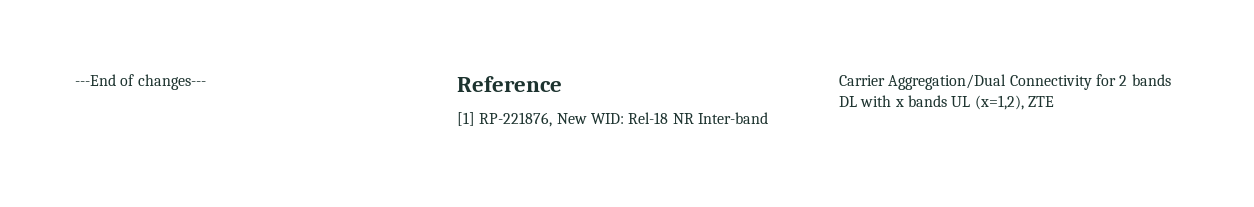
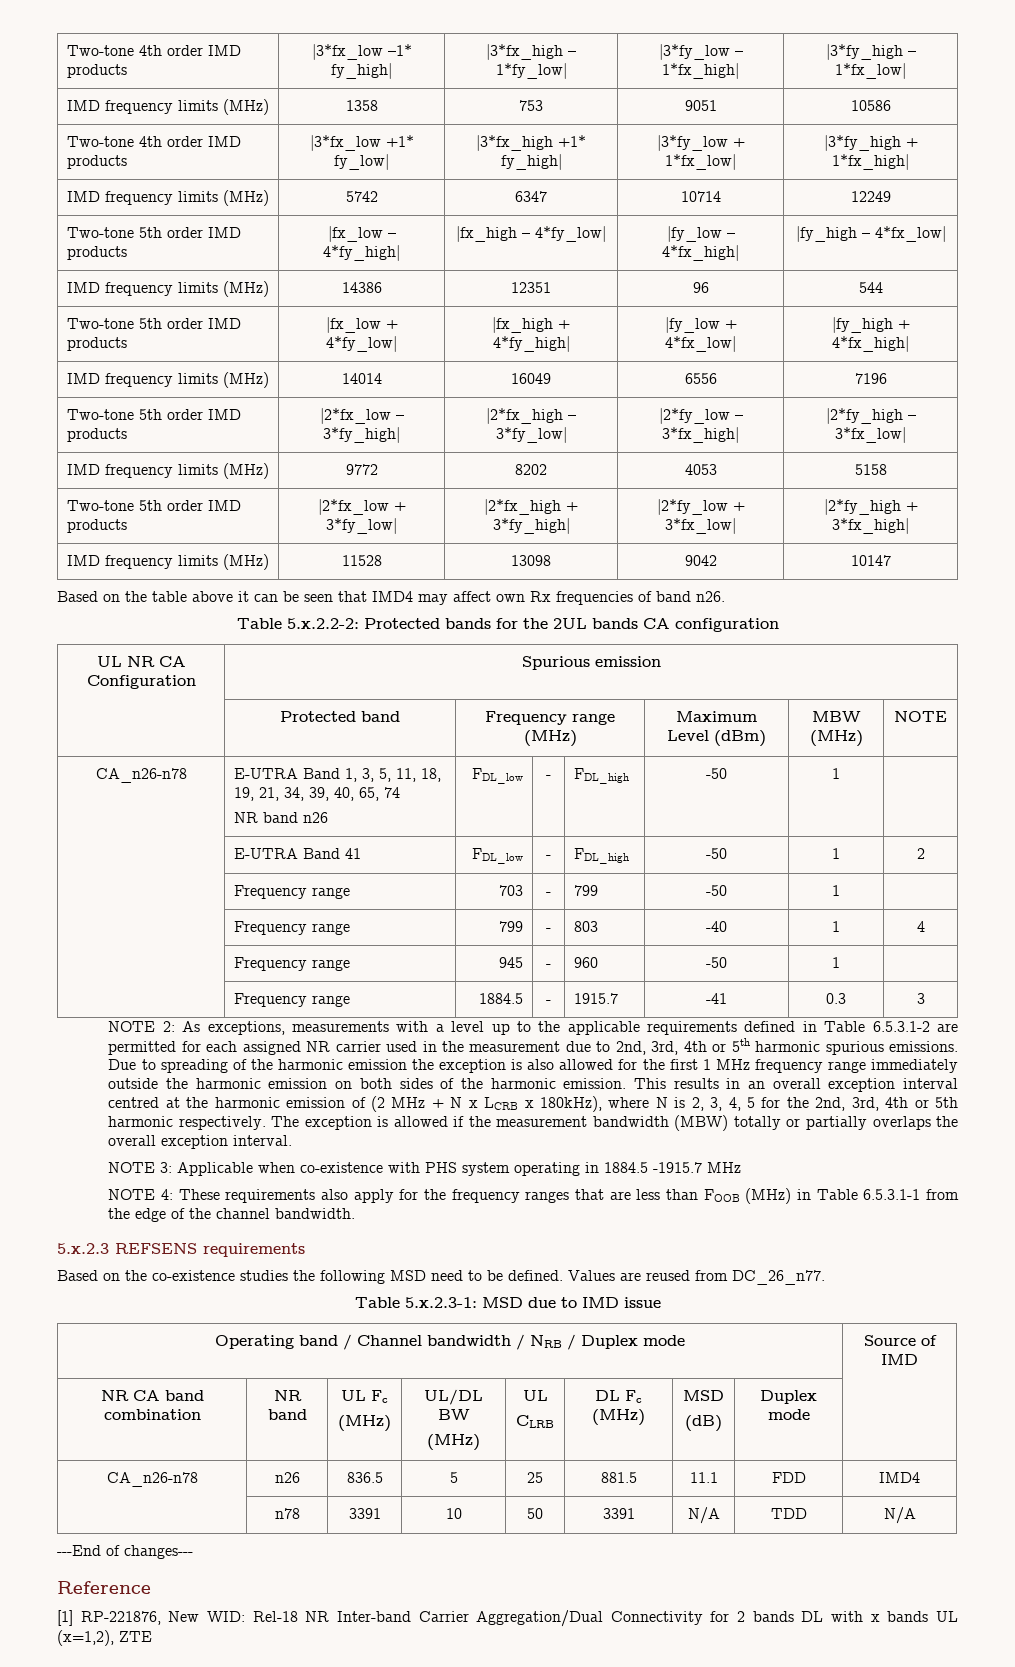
+ Two-tone 4th order IMD products | |3*fx_low –1* fy_high| | |3*fx_high – 1*fy_low| | |3*fy_low – 1*fx_high| | |3*fy_high – 1*fx_low|
+ IMD frequency limits (MHz) | 1358 | 753 | 9051 | 10586
+ Two-tone 4th order IMD products | |3*fx_low +1* fy_low| | |3*fx_high +1* fy_high| | |3*fy_low + 1*fx_low| | |3*fy_high + 1*fx_high|
+ IMD frequency limits (MHz) | 5742 | 6347 | 10714 | 12249
+ Two-tone 5th order IMD products | |fx_low – 4*fy_high| | |fx_high – 4*fy_low| | |fy_low – 4*fx_high| | |fy_high – 4*fx_low|
+ IMD frequency limits (MHz) | 14386 | 12351 | 96 | 544
+ Two-tone 5th order IMD products | |fx_low + 4*fy_low| | |fx_high + 4*fy_high| | |fy_low + 4*fx_low| | |fy_high + 4*fx_high|
+ IMD frequency limits (MHz) | 14014 | 16049 | 6556 | 7196
+ Two-tone 5th order IMD products | |2*fx_low – 3*fy_high| | |2*fx_high – 3*fy_low| | |2*fy_low – 3*fx_high| | |2*fy_high – 3*fx_low|
+ IMD frequency limits (MHz) | 9772 | 8202 | 4053 | 5158
+ Two-tone 5th order IMD products | |2*fx_low + 3*fy_low| | |2*fx_high + 3*fy_high| | |2*fy_low + 3*fx_low| | |2*fy_high + 3*fx_high|
+ IMD frequency limits (MHz) | 11528 | 13098 | 9042 | 10147
+ Based on the table above it can be seen that IMD4 may affect own Rx frequencies of band n26.
+ Table 5.x.2.2-2: Protected bands for the 2UL bands CA configuration
+ UL NR CA Configuration | Spurious emission
+ | Protected band | Frequency range (MHz) | Maximum Level (dBm) | MBW (MHz) | NOTE
+ CA_n26-n78 | E-UTRA Band 1, 3, 5, 11, 18, 19, 21, 34, 39, 40, 65, 74
+ NR band n26 | FDL_low | - | FDL_high | -50 | 1 |
+ | E-UTRA Band 41 | FDL_low | - | FDL_high | -50 | 1 | 2
+ | Frequency range | 703 | - | 799 | -50 | 1 |
+ | Frequency range | 799 | - | 803 | -40 | 1 | 4
+ | Frequency range | 945 | - | 960 | -50 | 1 |
+ | Frequency range | 1884.5 | - | 1915.7 | -41 | 0.3 | 3
+ NOTE 2: As exceptions, measurements with a level up to the applicable requirements defined in Table 6.5.3.1-2 are permitted for each assigned NR carrier used in the measurement due to 2nd, 3rd, 4th or 5th harmonic spurious emissions. Due to spreading of the harmonic emission the exception is also allowed for the first 1 MHz frequency range immediately outside the harmonic emission on both sides of the harmonic emission. This results in an overall exception interval centred at the harmonic emission of (2 MHz + N x LCRB x 180kHz), where N is 2, 3, 4, 5 for the 2nd, 3rd, 4th or 5th harmonic respectively. The exception is allowed if the measurement bandwidth (MBW) totally or partially overlaps the overall exception interval.
+ NOTE 3: Applicable when co-existence with PHS system operating in 1884.5 -1915.7 MHz
+ NOTE 4: These requirements also apply for the frequency ranges that are less than FOOB (MHz) in Table 6.5.3.1-1 from the edge of the channel bandwidth.
+ 5.x.2.3 REFSENS requirements
+ Based on the co-existence studies the following MSD need to be defined. Values are reused from DC_26_n77.
+ Table 5.x.2.3-1: MSD due to IMD issue
+ Operating band / Channel bandwidth / NRB / Duplex mode | Source of IMD
+ NR CA band combination | NR band | UL Fc
+ (MHz) | UL/DL BW
+ (MHz) | UL
+ CLRB | DL Fc (MHz) | MSD
+ (dB) | Duplex mode |
+ CA_n26-n78 | n26 | 836.5 | 5 | 25 | 881.5 | 11.1 | FDD | IMD4
+ | n78 | 3391 | 10 | 50 | 3391 | N/A | TDD | N/A

